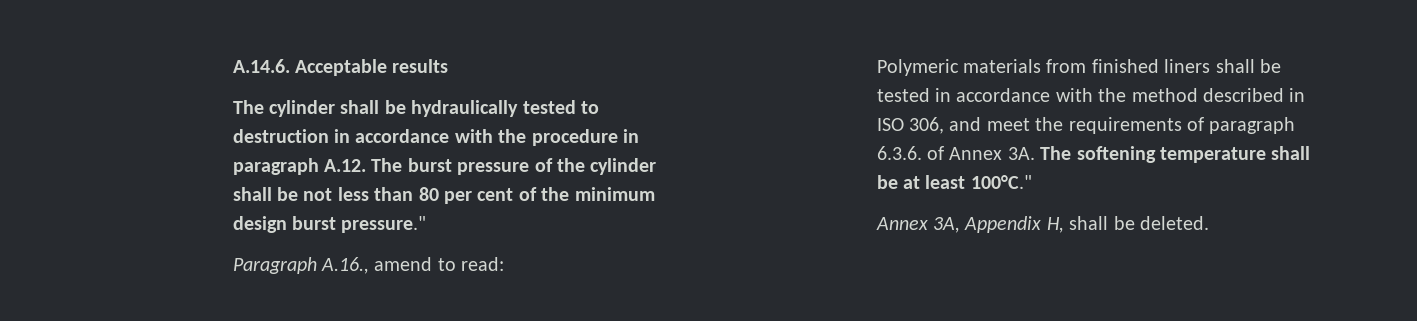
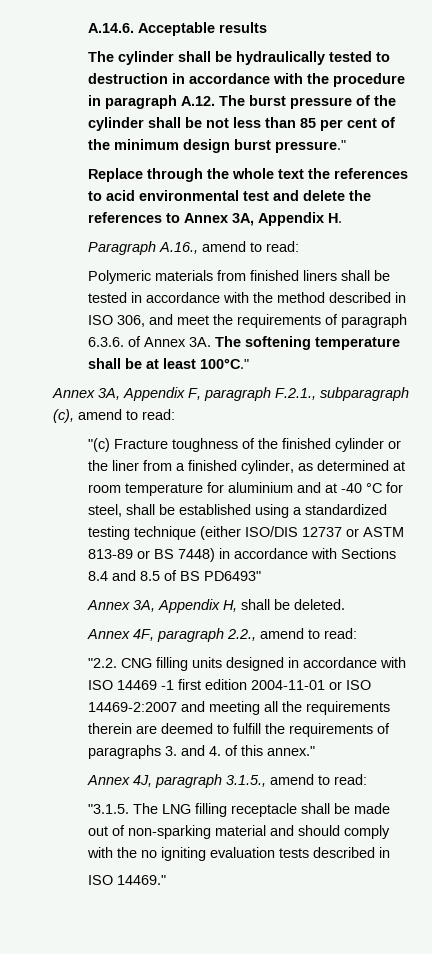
- The cylinder shall be hydraulically tested to destruction in accordance with the procedure in paragraph A.12. The burst pressure of the cylinder shall be not less than 80 per cent of the minimum design burst pressure."
+ The cylinder shall be hydraulically tested to destruction in accordance with the procedure in paragraph A.12. The burst pressure of the cylinder shall be not less than 85 per cent of the minimum design burst pressure."
+ Replace through the whole text the references to acid environmental test and delete the references to Annex 3A, Appendix H.
+ Annex 3A, Appendix F, paragraph F.2.1., subparagraph (c), amend to read:
+ "(c) Fracture toughness of the finished cylinder or the liner from a finished cylinder, as determined at room temperature for aluminium and at -40 °C for steel, shall be established using a standardized testing technique (either ISO/DIS 12737 or ASTM 813-89 or BS 7448) in accordance with Sections 8.4 and 8.5 of BS PD6493"
+ Annex 4F, paragraph 2.2., amend to read:
+ "2.2. CNG filling units designed in accordance with ISO 14469 -1 first edition 2004-11-01 or ISO 14469-2:2007 and meeting all the requirements therein are deemed to fulfill the requirements of paragraphs 3. and 4. of this annex."
+ Annex 4J, paragraph 3.1.5., amend to read:
+ "3.1.5. The LNG filling receptacle shall be made out of non-sparking material and should comply with the no igniting evaluation tests described in
+ ISO 14469."

